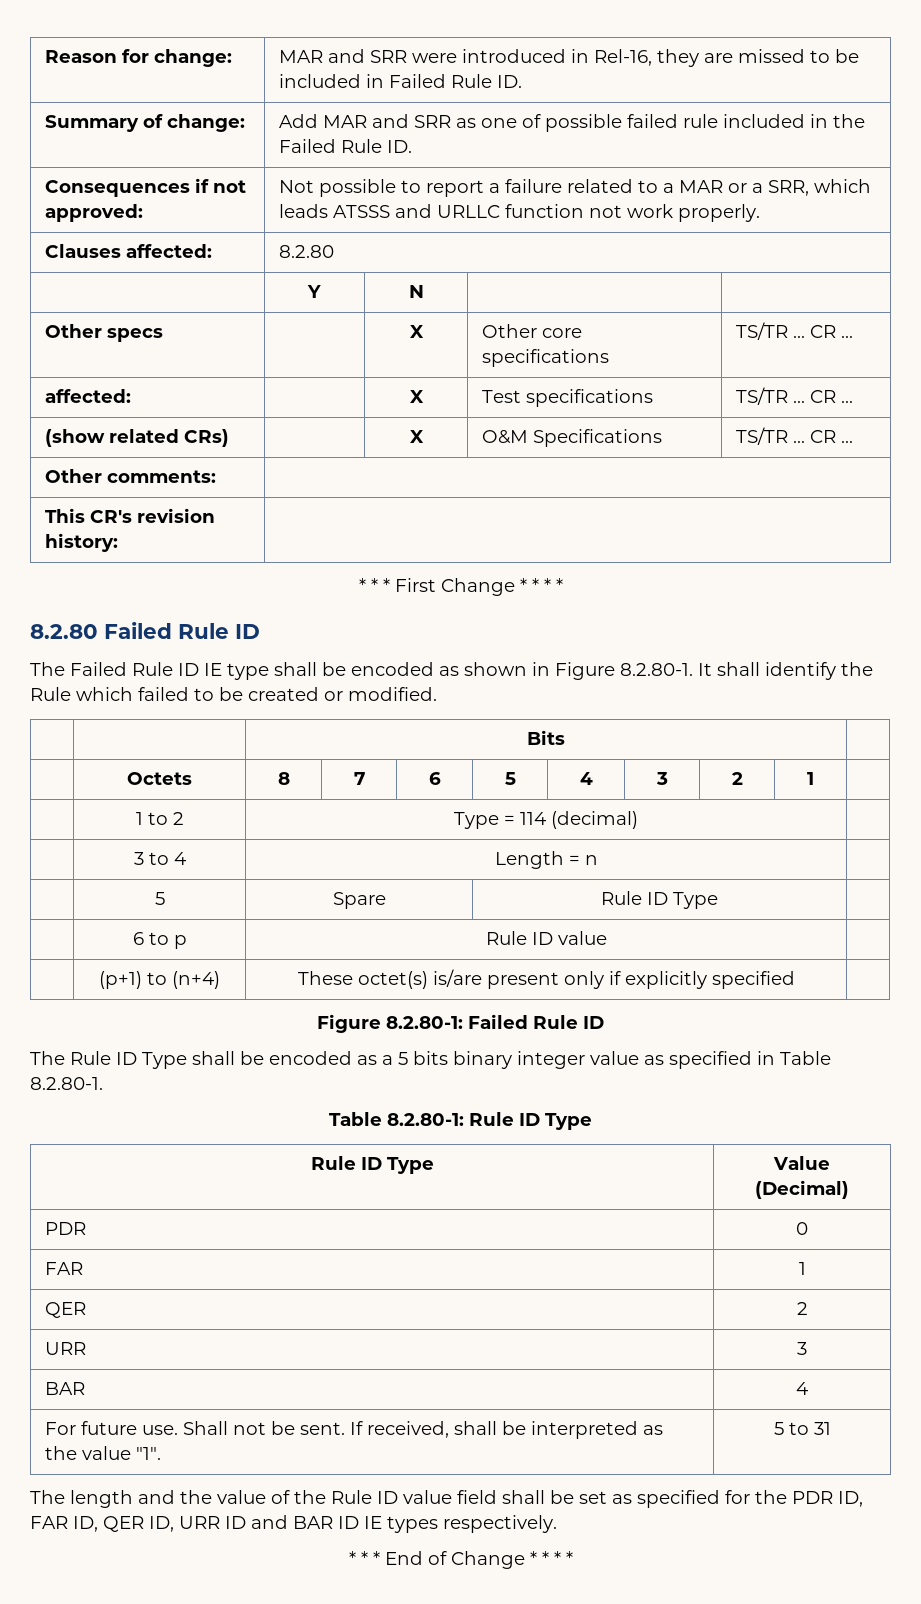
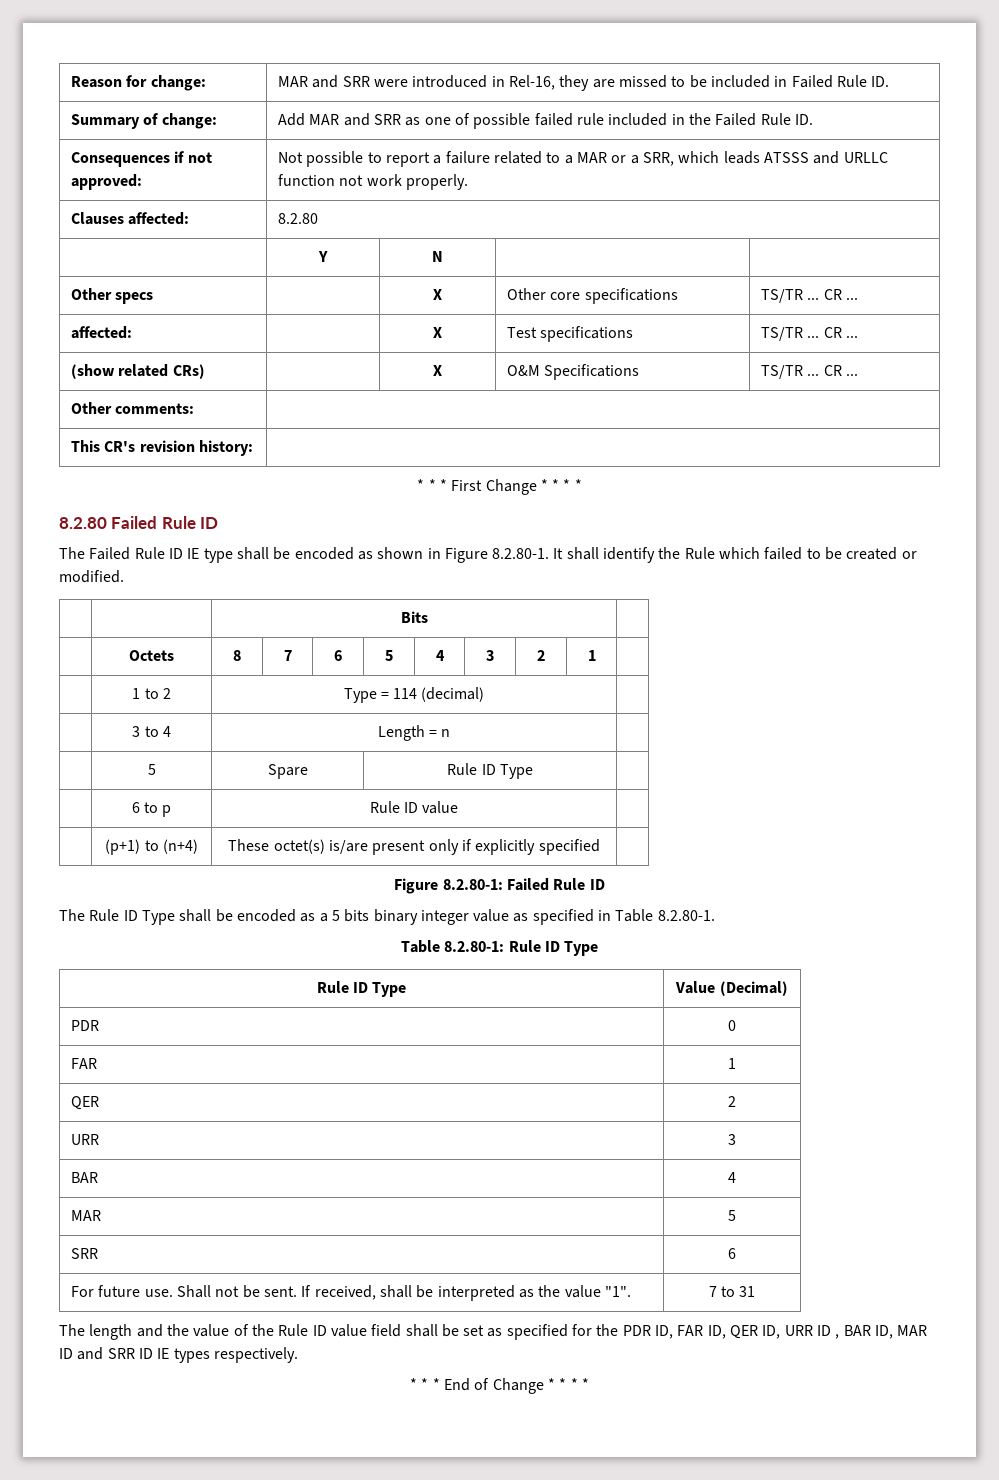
+ MAR | 5
+ SRR | 6
- For future use. Shall not be sent. If received, shall be interpreted as the value "1". | 5 to 31
+ For future use. Shall not be sent. If received, shall be interpreted as the value "1". | 7 to 31
- The length and the value of the Rule ID value field shall be set as specified for the PDR ID, FAR ID, QER ID, URR ID and BAR ID IE types respectively.
+ The length and the value of the Rule ID value field shall be set as specified for the PDR ID, FAR ID, QER ID, URR ID , BAR ID, MAR ID and SRR ID IE types respectively.

